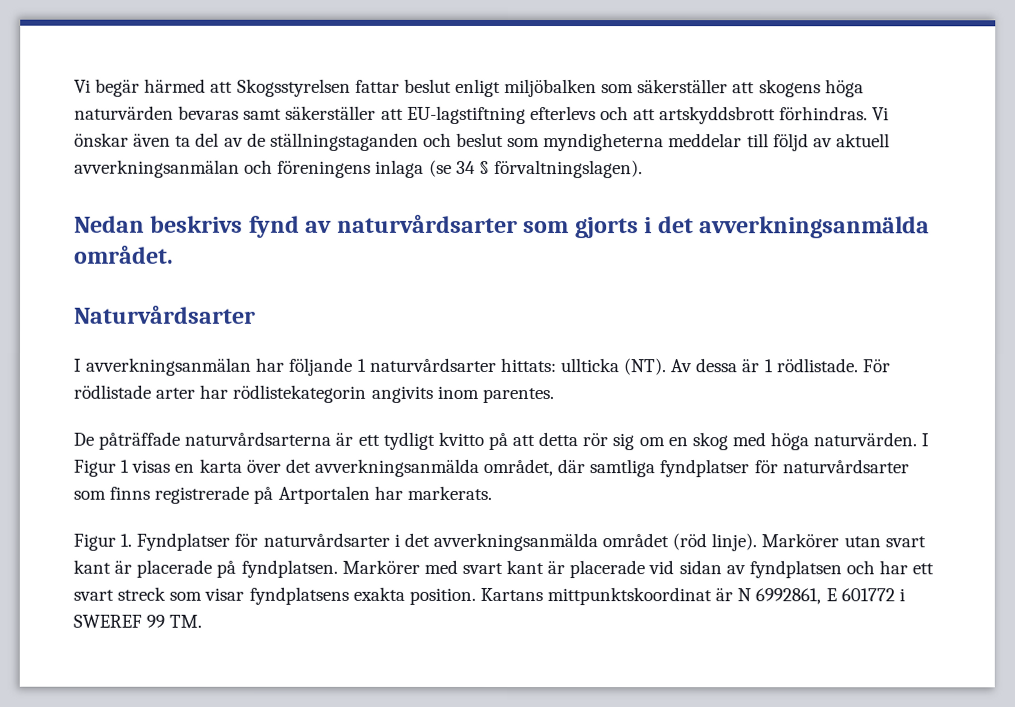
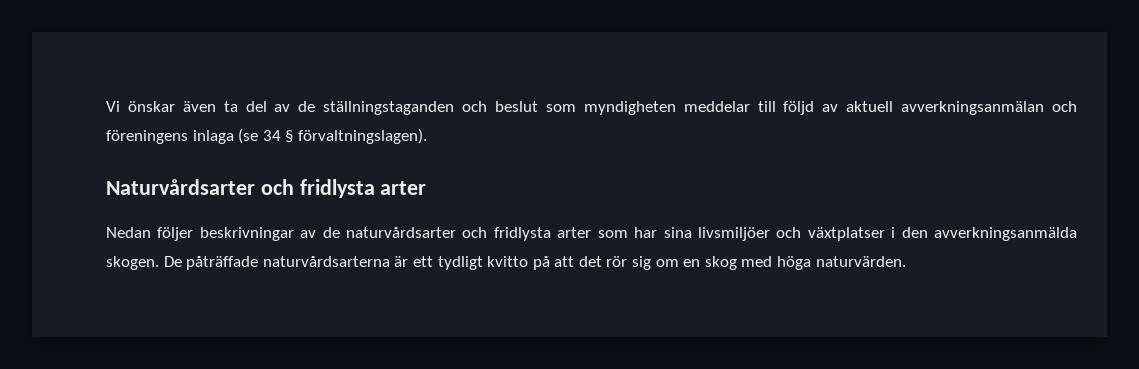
- Vi begär härmed att Skogsstyrelsen fattar beslut enligt miljöbalken som säkerställer att skogens höga naturvärden bevaras samt säkerställer att EU-lagstiftning efterlevs och att artskyddsbrott förhindras. Vi önskar även ta del av de ställningstaganden och beslut som myndigheterna meddelar till följd av aktuell avverkningsanmälan och föreningens inlaga (se 34 § förvaltningslagen).
+ Vi önskar även ta del av de ställningstaganden och beslut som myndigheten meddelar till följd av aktuell avverkningsanmälan och föreningens inlaga (se 34 § förvaltningslagen).
- Nedan beskrivs fynd av naturvårdsarter som gjorts i det avverkningsanmälda området.
- Naturvårdsarter
- I avverkningsanmälan har följande 1 naturvårdsarter hittats: ullticka (NT). Av dessa är 1 rödlistade. För rödlistade arter har rödlistekategorin angivits inom parentes.
- De påträffade naturvårdsarterna är ett tydligt kvitto på att detta rör sig om en skog med höga naturvärden. I Figur 1 visas en karta över det avverkningsanmälda området, där samtliga fyndplatser för naturvårdsarter som finns registrerade på Artportalen har markerats.
- Figur 1. Fyndplatser för naturvårdsarter i det avverkningsanmälda området (röd linje). Markörer utan svart kant är placerade på fyndplatsen. Markörer med svart kant är placerade vid sidan av fyndplatsen och har ett svart streck som visar fyndplatsens exakta position. Kartans mittpunktskoordinat är N 6992861, E 601772 i SWEREF 99 TM.
+ Naturvårdsarter och fridlysta arter
+ Nedan följer beskrivningar av de naturvårdsarter och fridlysta arter som har sina livsmiljöer och växtplatser i den avverkningsanmälda skogen. De påträffade naturvårdsarterna är ett tydligt kvitto på att det rör sig om en skog med höga naturvärden.

